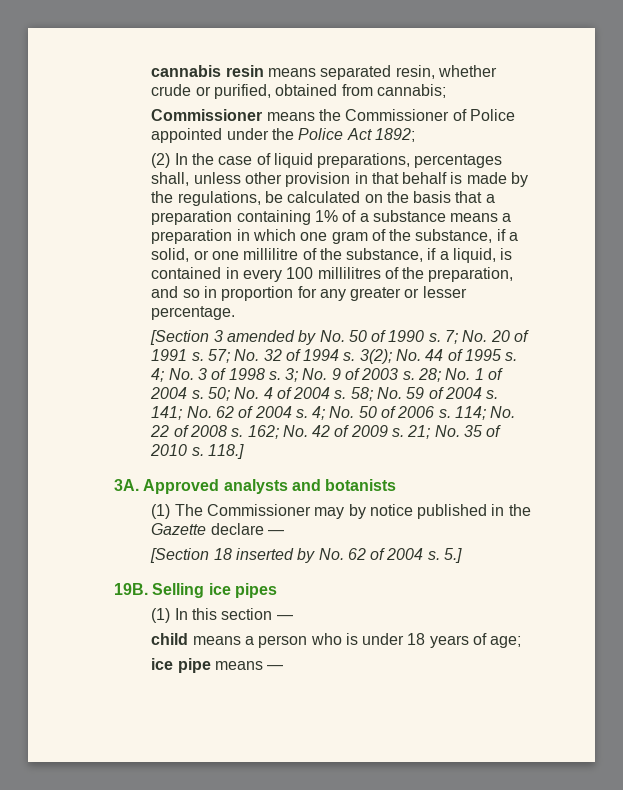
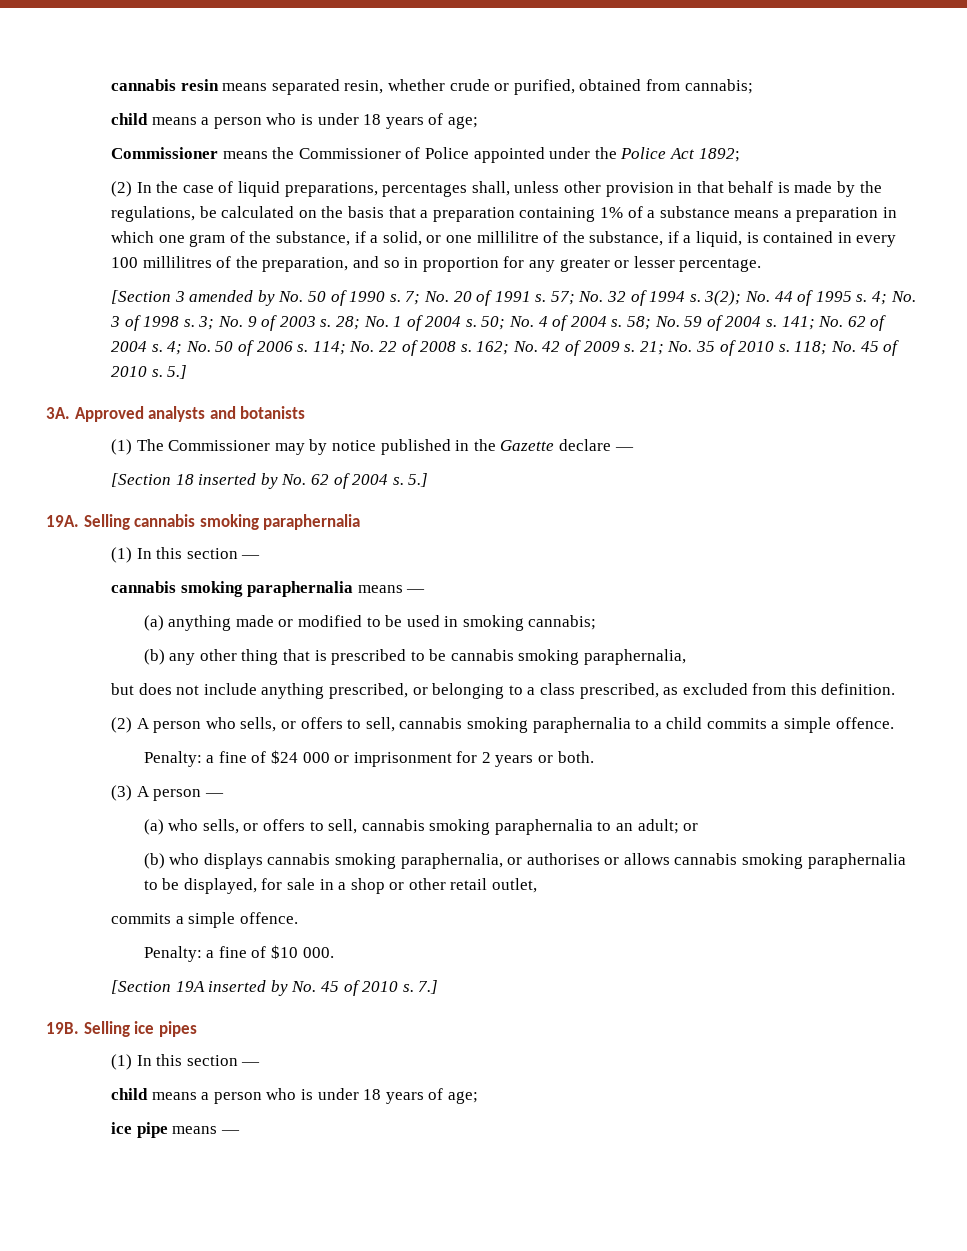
  cannabis resin means separated resin, whether crude or purified, obtained from cannabis;
+ child means a person who is under 18 years of age;
- 118.]
+ 118; No. 45 of 2010 s. 5.]
+ 19A. Selling cannabis smoking paraphernalia
+ (1) In this section —
+ cannabis smoking paraphernalia means —
+ (a) anything made or modified to be used in smoking cannabis;
+ (b) any other thing that is prescribed to be cannabis smoking paraphernalia,
+ but does not include anything prescribed, or belonging to a class prescribed, as excluded from this definition.
+ (2) A person who sells, or offers to sell, cannabis smoking paraphernalia to a child commits a simple offence.
+ Penalty: a fine of $24 000 or imprisonment for 2 years or both.
+ (3) A person —
+ (a) who sells, or offers to sell, cannabis smoking paraphernalia to an adult; or
+ (b) who displays cannabis smoking paraphernalia, or authorises or allows cannabis smoking paraphernalia to be displayed, for sale in a shop or other retail outlet,
+ commits a simple offence.
+ Penalty: a fine of $10 000.
+ [Section 19A inserted by No. 45 of 2010 s. 7.]

